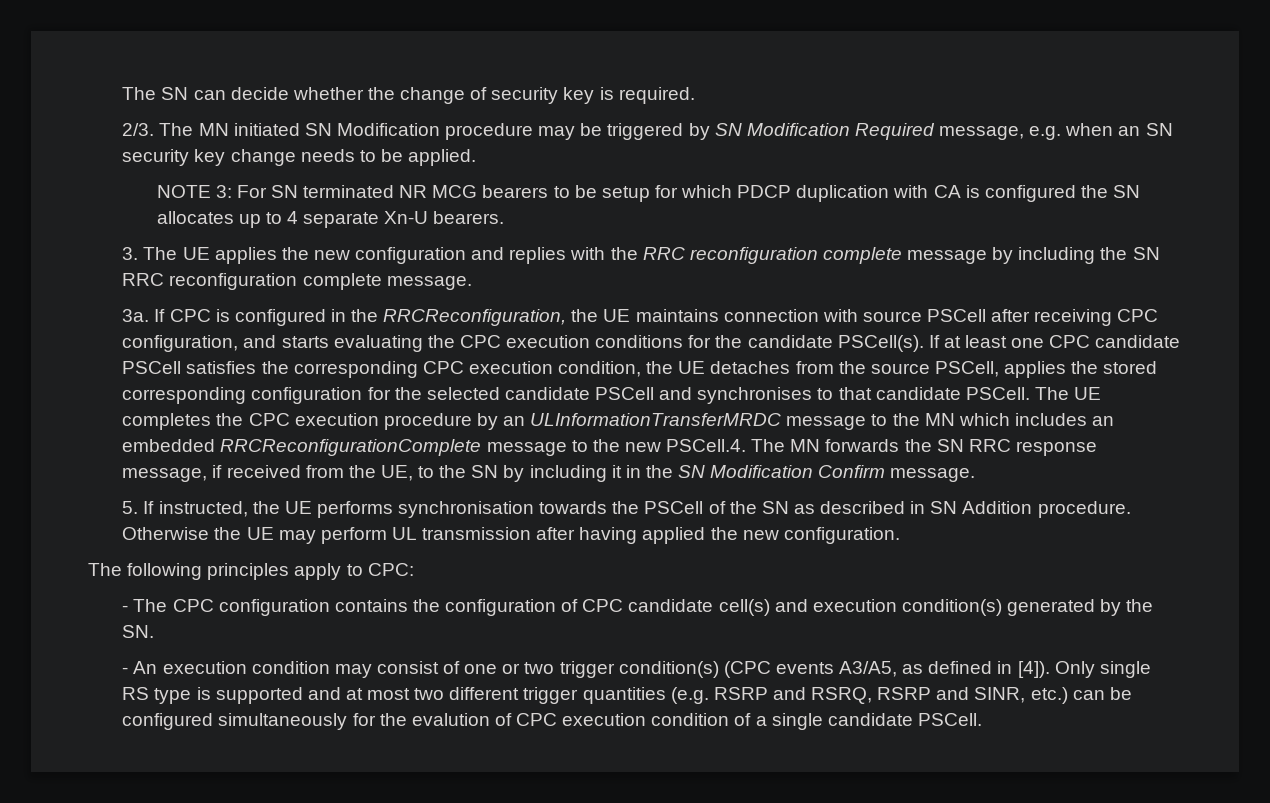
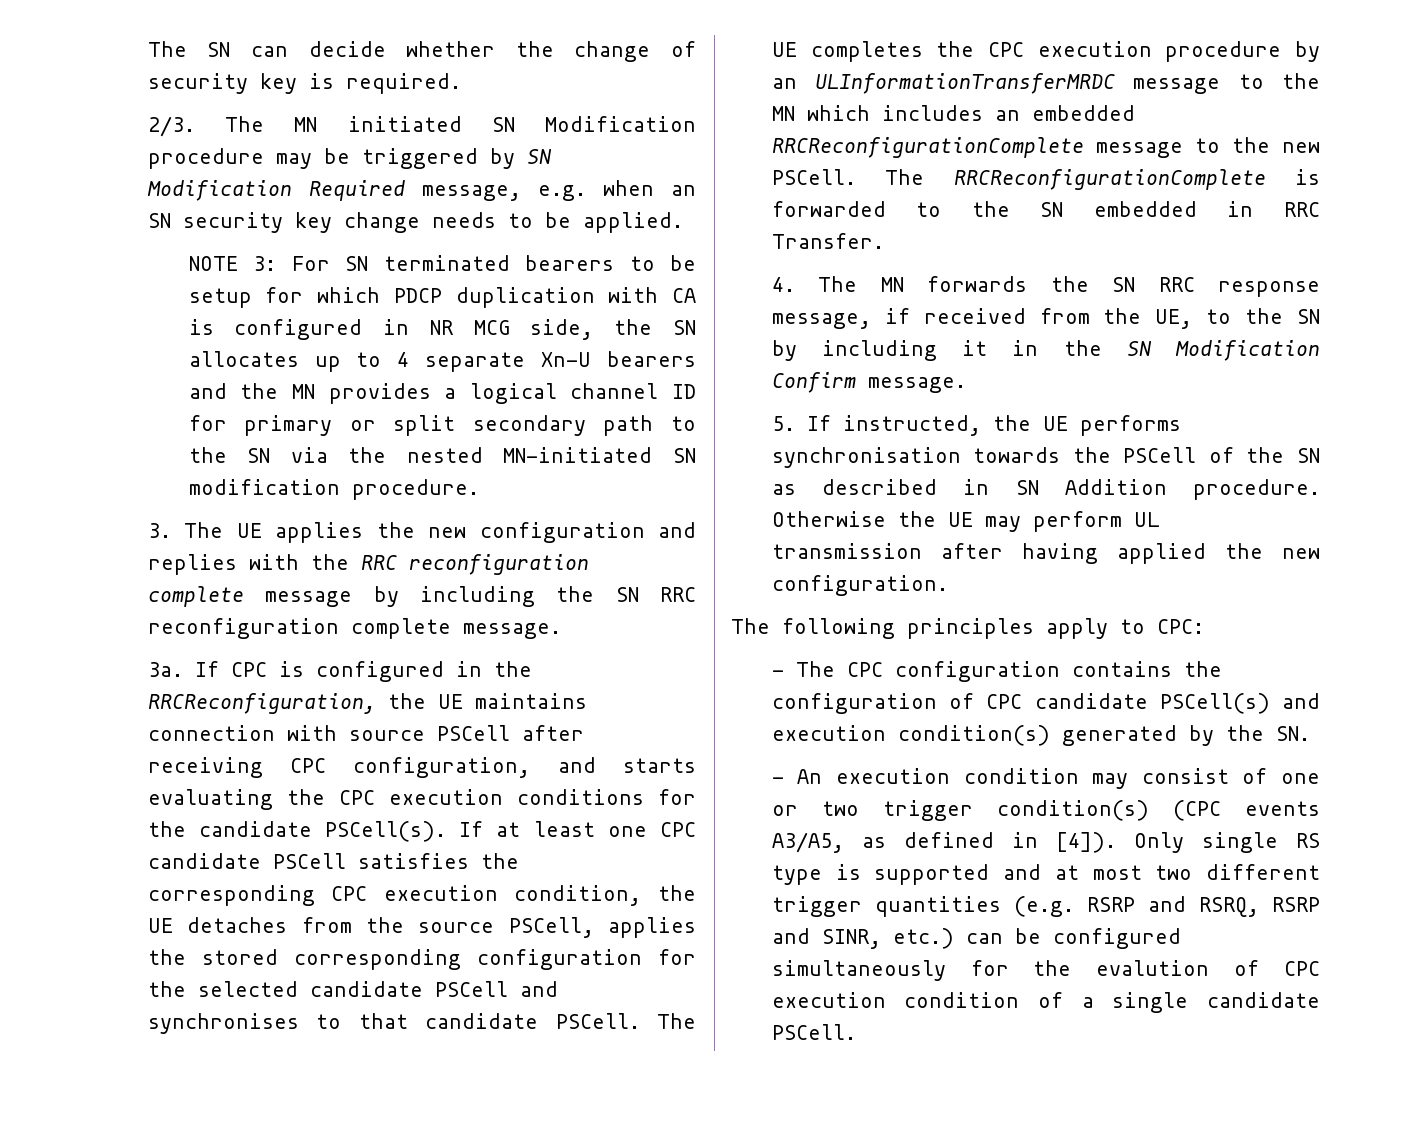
- NOTE 3: For SN terminated NR MCG bearers to be setup for which PDCP duplication with CA is configured the SN allocates up to 4 separate Xn-U bearers.
+ NOTE 3: For SN terminated bearers to be setup for which PDCP duplication with CA is configured in NR MCG side, the SN allocates up to 4 separate Xn-U bearers and the MN provides a logical channel ID for primary or split secondary path to the SN via the nested MN-initiated SN modification procedure.
- The UE completes the CPC execution procedure by an ULInformationTransferMRDC message to the MN which includes an embedded RRCReconfigurationComplete message to the new PSCell.4. The MN forwards the SN RRC response message, if received from the UE, to the SN by including it in the SN Modification Confirm message.
+ The UE completes the CPC execution procedure by an ULInformationTransferMRDC message to the MN which includes an embedded RRCReconfigurationComplete message to the new PSCell. The RRCReconfigurationComplete is forwarded to the SN embedded in RRC Transfer.
+ 4. The MN forwards the SN RRC response message, if received from the UE, to the SN by including it in the SN Modification Confirm message.
- - The CPC configuration contains the configuration of CPC candidate cell(s) and execution condition(s) generated by the SN.
+ - The CPC configuration contains the configuration of CPC candidate PSCell(s) and execution condition(s) generated by the SN.

